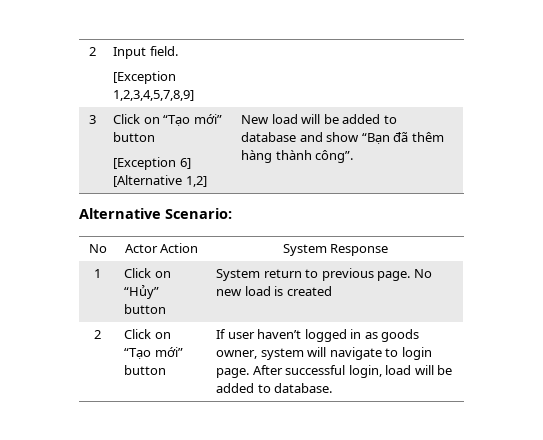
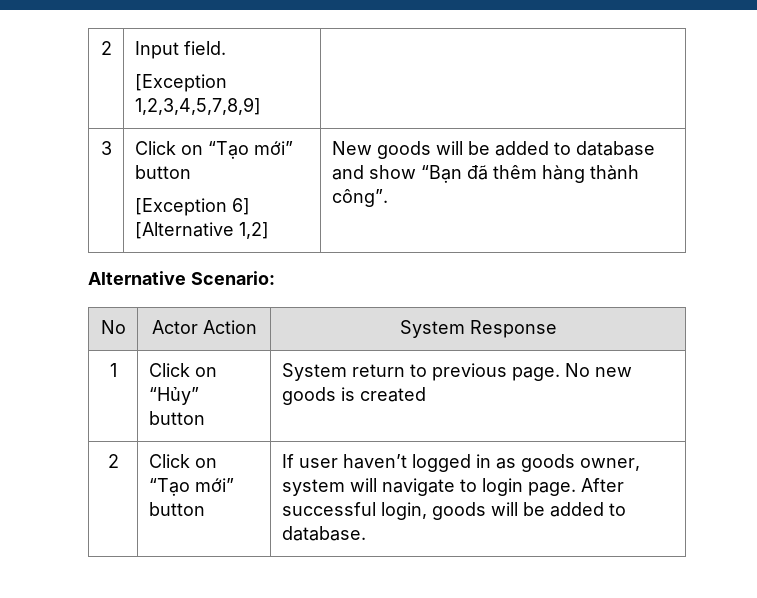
  3 | Click on “Tạo mới” button
- [Exception 6] [Alternative 1,2] | New load will be added to database and show “Bạn đã thêm hàng thành công”.
+ [Exception 6] [Alternative 1,2] | New goods will be added to database and show “Bạn đã thêm hàng thành công”.
- 1 | Click on “Hủy” button | System return to previous page. No new load is created
+ 1 | Click on “Hủy” button | System return to previous page. No new goods is created
- 2 | Click on “Tạo mới” button | If user haven’t logged in as goods owner, system will navigate to login page. After successful login, load will be added to database.
+ 2 | Click on “Tạo mới” button | If user haven’t logged in as goods owner, system will navigate to login page. After successful login, goods will be added to database.

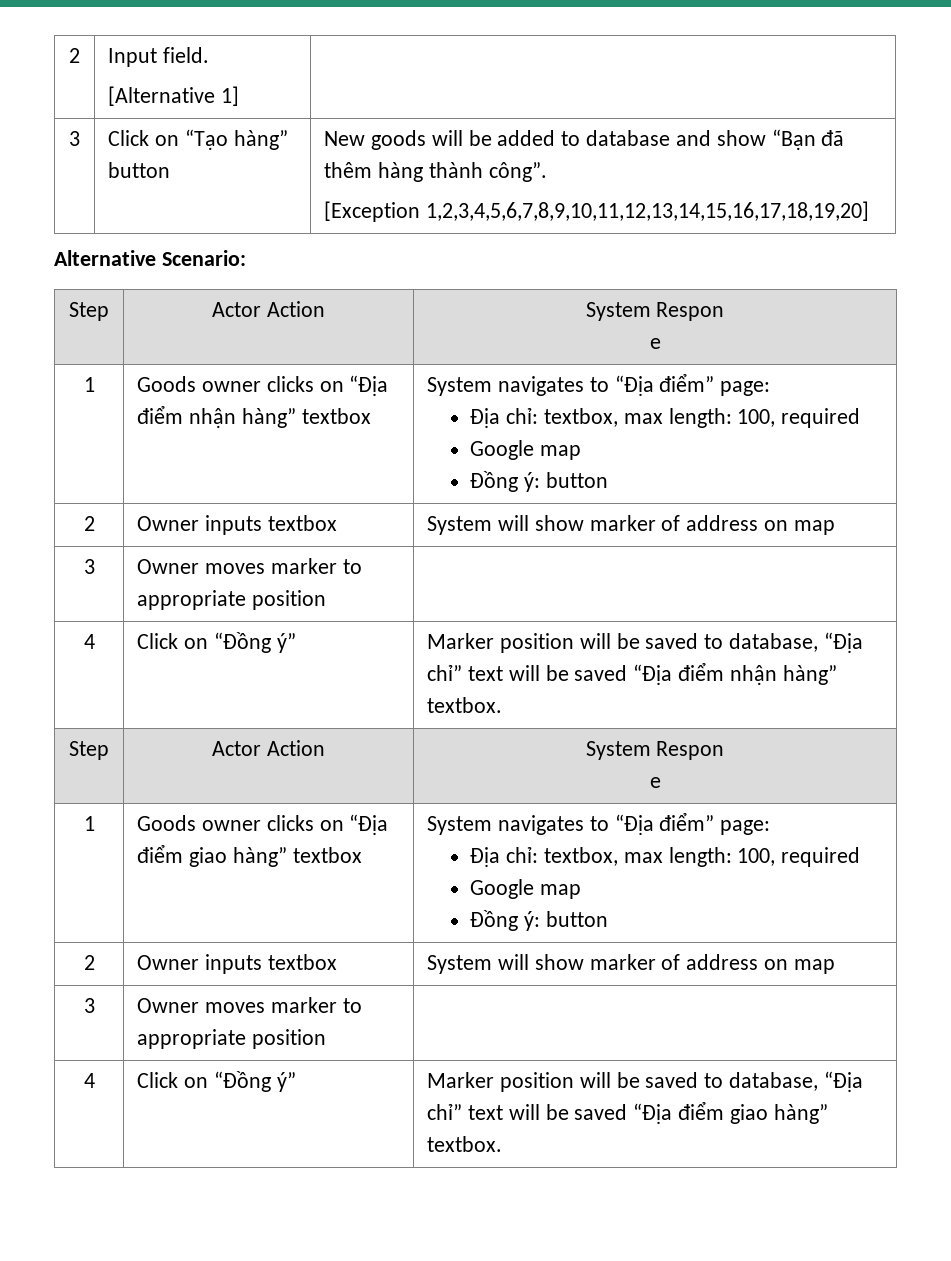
  2 | Input field.
- [Exception 1,2,3,4,5,7,8,9] |
+ [Alternative 1] |
- 3 | Click on “Tạo mới” button
- [Exception 6] [Alternative 1,2] | New goods will be added to database and show “Bạn đã thêm hàng thành công”.
+ 3 | Click on “Tạo hàng” button | New goods will be added to database and show “Bạn đã thêm hàng thành công”.
+ [Exception 1,2,3,4,5,6,7,8,9,10,11,12,13,14,15,16,17,18,19,20]
  Alternative Scenario:
- No | Actor Action | System Response
- 1 | Click on “Hủy” button | System return to previous page. No new goods is created
- 2 | Click on “Tạo mới” button | If user haven’t logged in as goods owner, system will navigate to login page. After successful login, goods will be added to database.
+ Step | Actor Action | System Respon
+ e
+ 1 | Goods owner clicks on “Địa điểm nhận hàng” textbox | System navigates to “Địa điểm” page:
+ Địa chỉ: textbox, max length: 100, required
+ Google map
+ Đồng ý: button
+ 2 | Owner inputs textbox | System will show marker of address on map
+ 3 | Owner moves marker to appropriate position |
+ 4 | Click on “Đồng ý” | Marker position will be saved to database, “Địa chỉ” text will be saved “Địa điểm nhận hàng” textbox.
+ Step | Actor Action | System Respon
+ e
+ 1 | Goods owner clicks on “Địa điểm giao hàng” textbox | System navigates to “Địa điểm” page:
+ Địa chỉ: textbox, max length: 100, required
+ Google map
+ Đồng ý: button
+ 2 | Owner inputs textbox | System will show marker of address on map
+ 3 | Owner moves marker to appropriate position |
+ 4 | Click on “Đồng ý” | Marker position will be saved to database, “Địa chỉ” text will be saved “Địa điểm giao hàng” textbox.

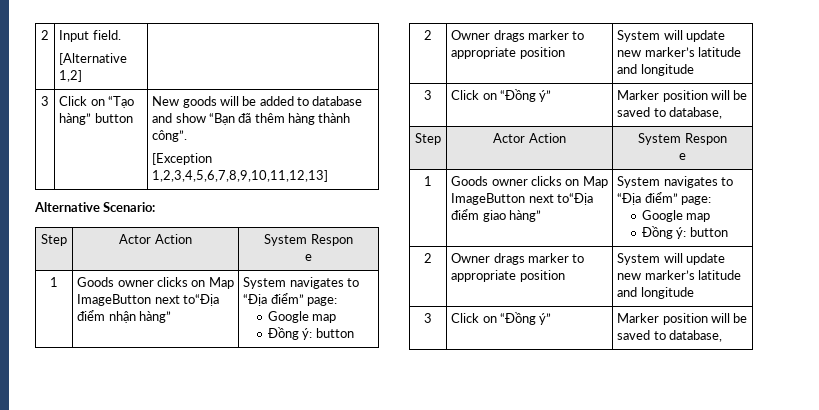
  2 | Input field.
- [Alternative 1] |
+ [Alternative 1,2] |
  3 | Click on “Tạo hàng” button | New goods will be added to database and show “Bạn đã thêm hàng thành công”.
- [Exception 1,2,3,4,5,6,7,8,9,10,11,12,13,14,15,16,17,18,19,20]
+ [Exception 1,2,3,4,5,6,7,8,9,10,11,12,13]
- 1 | Goods owner clicks on “Địa điểm nhận hàng” textbox | System navigates to “Địa điểm” page:
- Địa chỉ: textbox, max length: 100, required
+ 1 | Goods owner clicks on Map ImageButton next to“Địa điểm nhận hàng” | System navigates to “Địa điểm” page:
  Google map
  Đồng ý: button
- 2 | Owner inputs textbox | System will show marker of address on map
- 3 | Owner moves marker to appropriate position |
- 4 | Click on “Đồng ý” | Marker position will be saved to database, “Địa chỉ” text will be saved “Địa điểm nhận hàng” textbox.
+ 2 | Owner drags marker to appropriate position | System will update new marker’s latitude and longitude
+ 3 | Click on “Đồng ý” | Marker position will be saved to database,
- 1 | Goods owner clicks on “Địa điểm giao hàng” textbox | System navigates to “Địa điểm” page:
- Địa chỉ: textbox, max length: 100, required
+ 1 | Goods owner clicks on Map ImageButton next to“Địa điểm giao hàng” | System navigates to “Địa điểm” page:
  Google map
  Đồng ý: button
- 2 | Owner inputs textbox | System will show marker of address on map
- 3 | Owner moves marker to appropriate position |
- 4 | Click on “Đồng ý” | Marker position will be saved to database, “Địa chỉ” text will be saved “Địa điểm giao hàng” textbox.
+ 2 | Owner drags marker to appropriate position | System will update new marker’s latitude and longitude
+ 3 | Click on “Đồng ý” | Marker position will be saved to database,

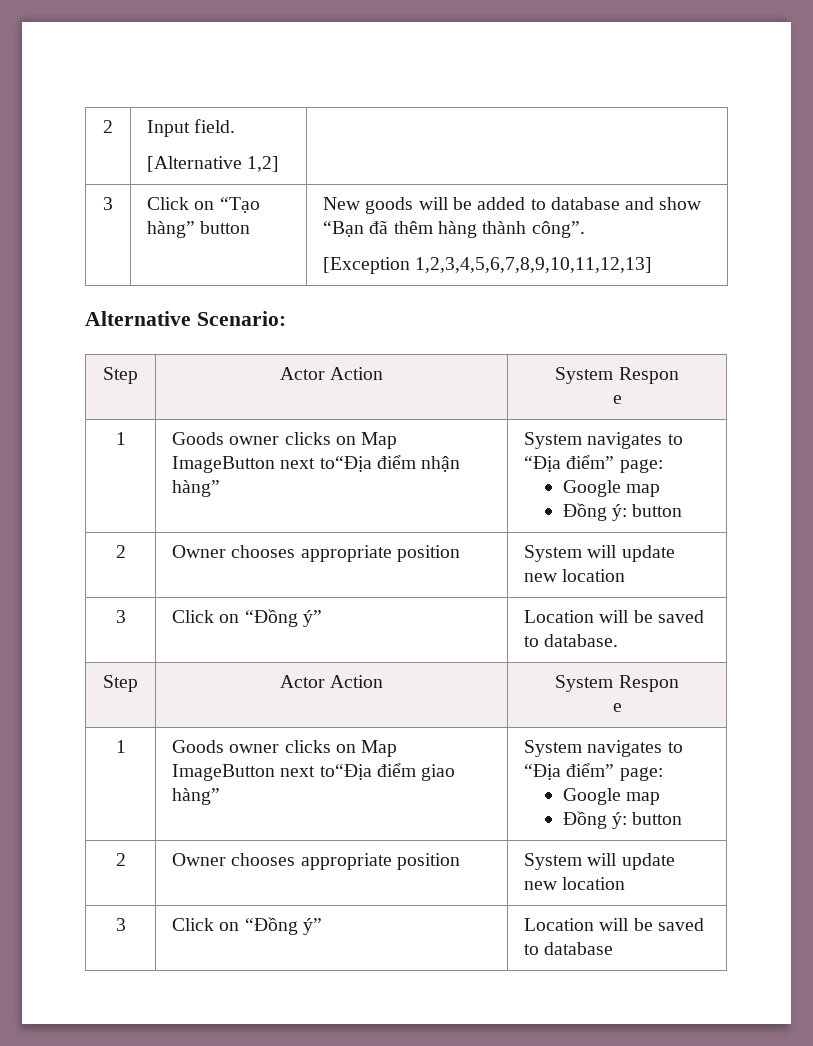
  1 | Goods owner clicks on Map ImageButton next to“Địa điểm nhận hàng” | System navigates to “Địa điểm” page:
  Google map
  Đồng ý: button
- 2 | Owner drags marker to appropriate position | System will update new marker’s latitude and longitude
- 3 | Click on “Đồng ý” | Marker position will be saved to database,
+ 2 | Owner chooses appropriate position | System will update new location
+ 3 | Click on “Đồng ý” | Location will be saved to database.
  1 | Goods owner clicks on Map ImageButton next to“Địa điểm giao hàng” | System navigates to “Địa điểm” page:
  Google map
  Đồng ý: button
- 2 | Owner drags marker to appropriate position | System will update new marker’s latitude and longitude
- 3 | Click on “Đồng ý” | Marker position will be saved to database,
+ 2 | Owner chooses appropriate position | System will update new location
+ 3 | Click on “Đồng ý” | Location will be saved to database

